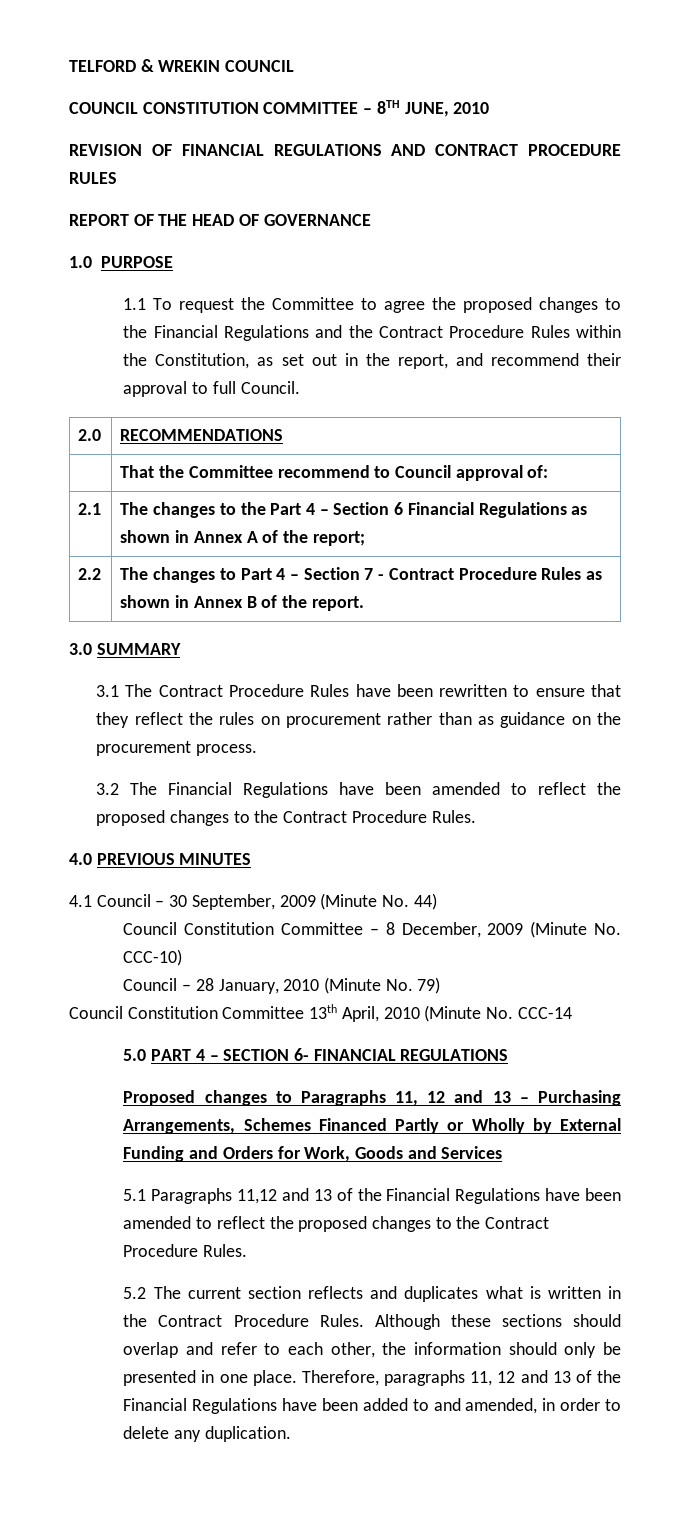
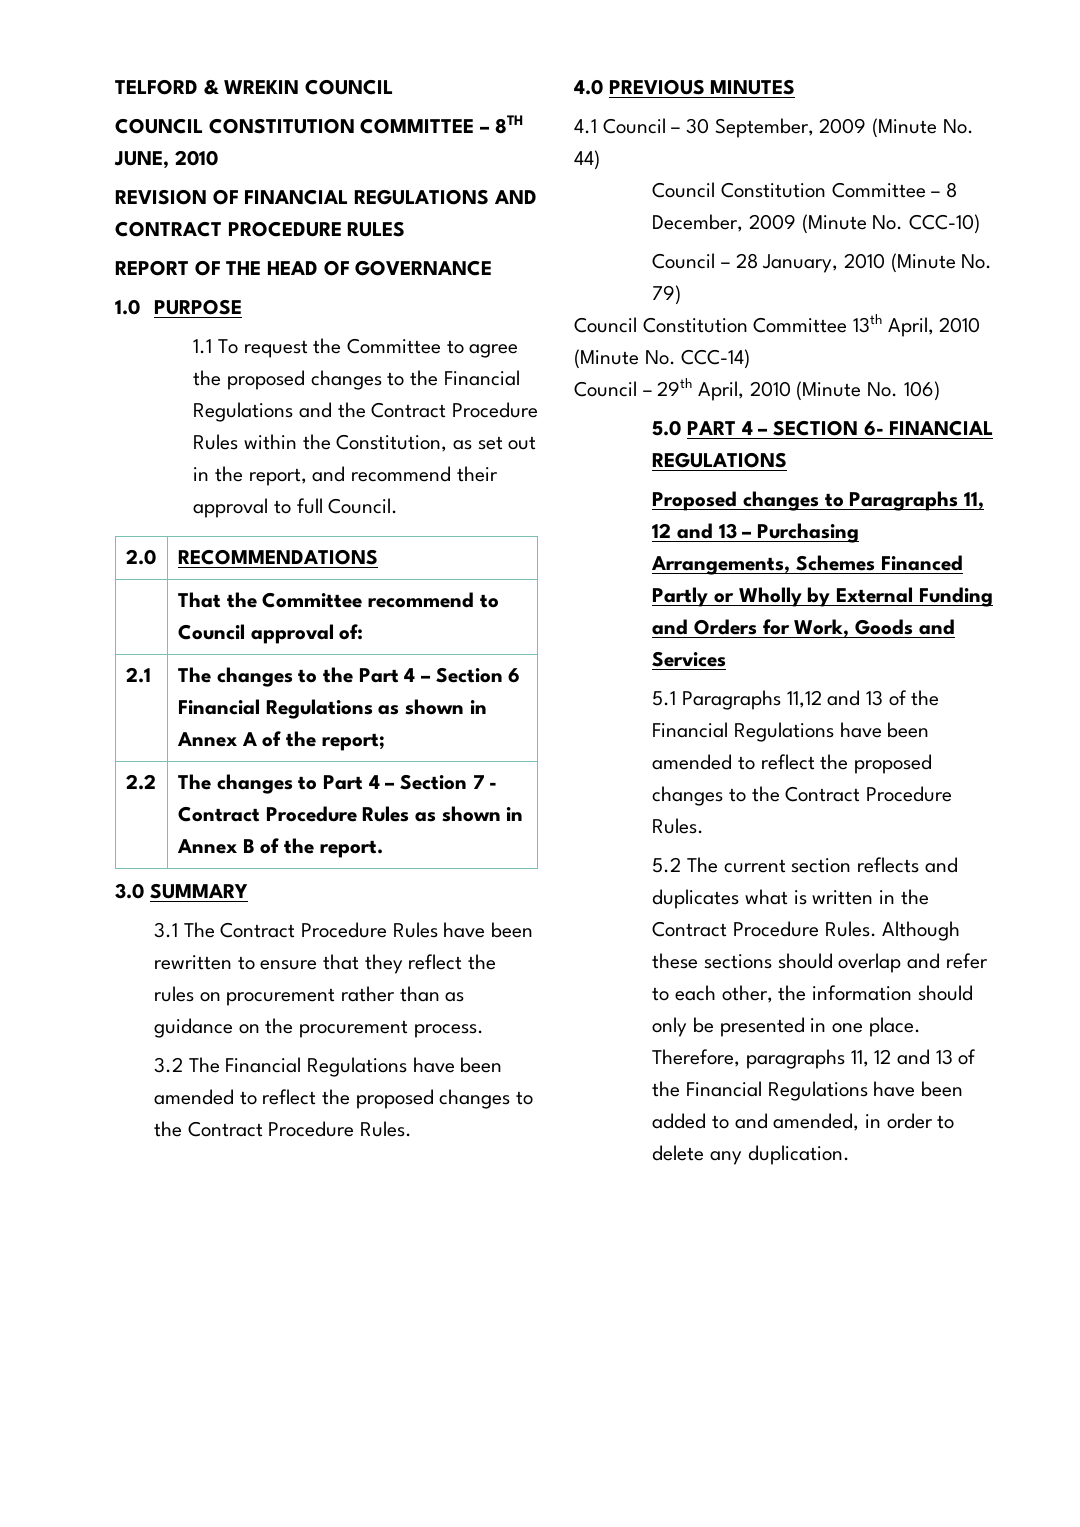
- Council Constitution Committee 13th April, 2010 (Minute No. CCC-14
+ Council Constitution Committee 13th April, 2010 (Minute No. CCC-14)
+ Council – 29th April, 2010 (Minute No. 106)

